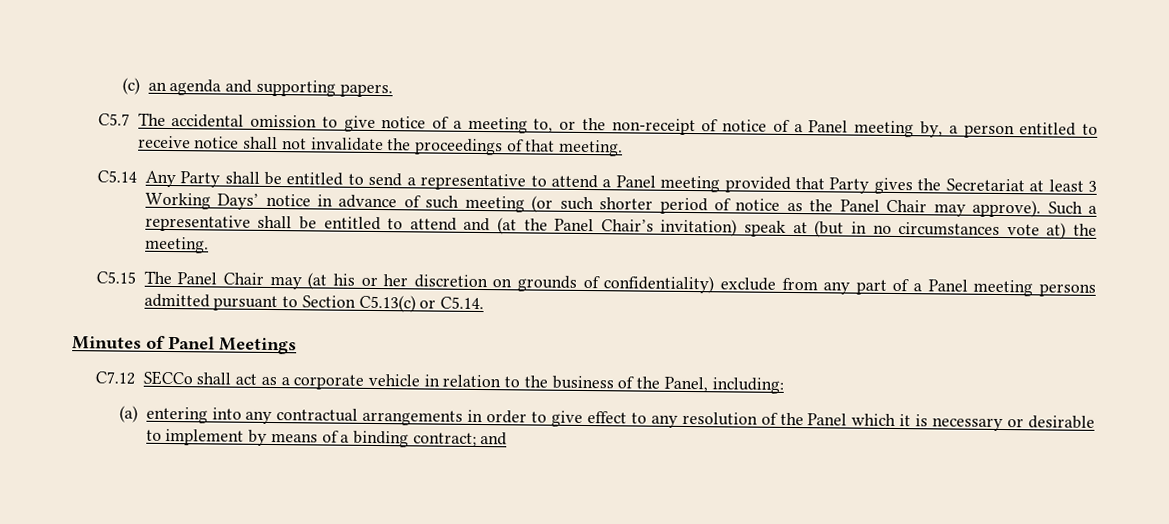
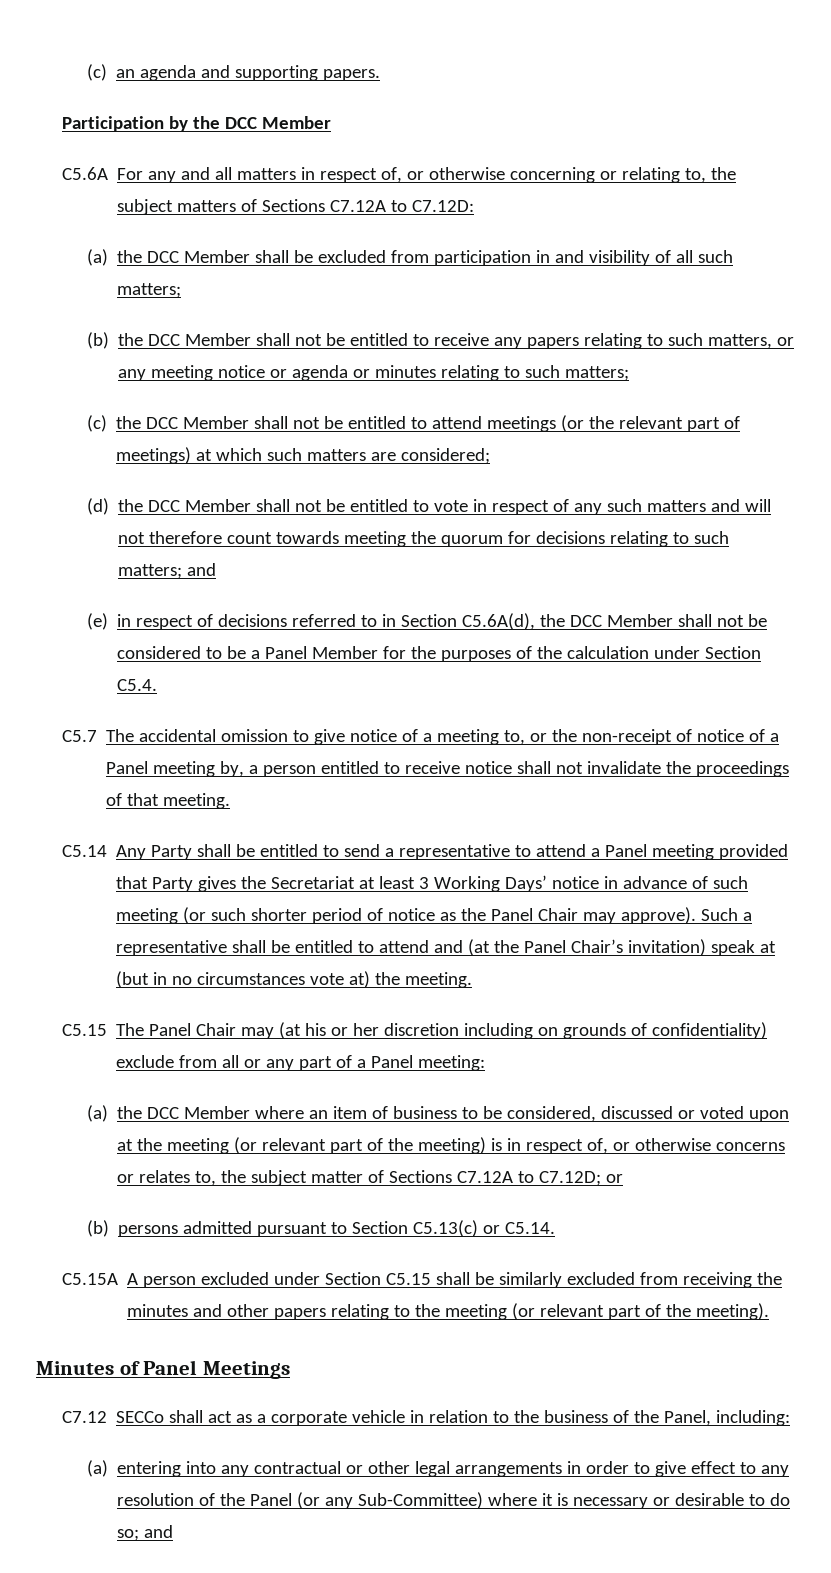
+ Participation by the DCC Member
+ C5.6A For any and all matters in respect of, or otherwise concerning or relating to, the subject matters of Sections C7.12A to C7.12D:
+ (a) the DCC Member shall be excluded from participation in and visibility of all such matters;
+ (b) the DCC Member shall not be entitled to receive any papers relating to such matters, or any meeting notice or agenda or minutes relating to such matters;
+ (c) the DCC Member shall not be entitled to attend meetings (or the relevant part of meetings) at which such matters are considered;
+ (d) the DCC Member shall not be entitled to vote in respect of any such matters and will not therefore count towards meeting the quorum for decisions relating to such matters; and
+ (e) in respect of decisions referred to in Section C5.6A(d), the DCC Member shall not be considered to be a Panel Member for the purposes of the calculation under Section C5.4.
- C5.15 The Panel Chair may (at his or her discretion on grounds of confidentiality) exclude from any part of a Panel meeting persons admitted pursuant to Section C5.13(c) or C5.14.
+ C5.15 The Panel Chair may (at his or her discretion including on grounds of confidentiality) exclude from all or any part of a Panel meeting:
+ (a) the DCC Member where an item of business to be considered, discussed or voted upon at the meeting (or relevant part of the meeting) is in respect of, or otherwise concerns or relates to, the subject matter of Sections C7.12A to C7.12D; or
+ (b) persons admitted pursuant to Section C5.13(c) or C5.14.
+ C5.15A A person excluded under Section C5.15 shall be similarly excluded from receiving the minutes and other papers relating to the meeting (or relevant part of the meeting).
- (a) entering into any contractual arrangements in order to give effect to any resolution of the Panel which it is necessary or desirable to implement by means of a binding contract; and
+ (a) entering into any contractual or other legal arrangements in order to give effect to any resolution of the Panel (or any Sub-Committee) where it is necessary or desirable to do so; and

